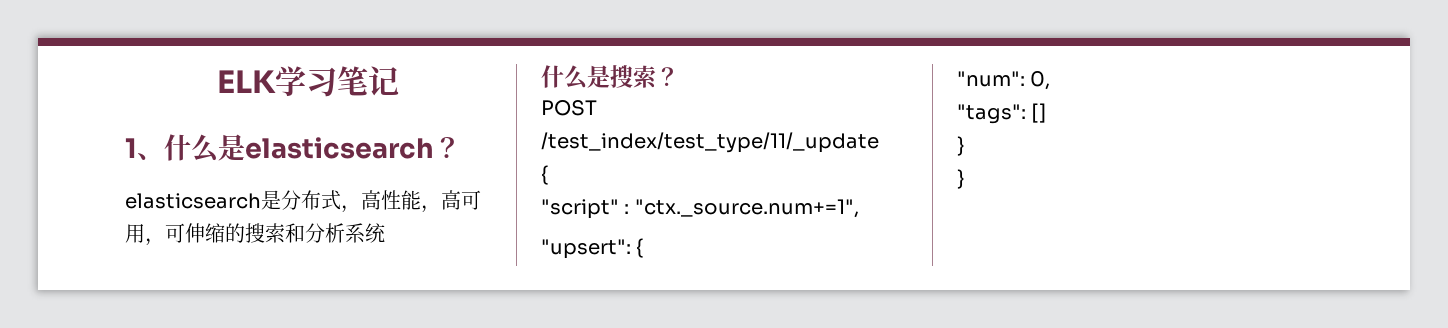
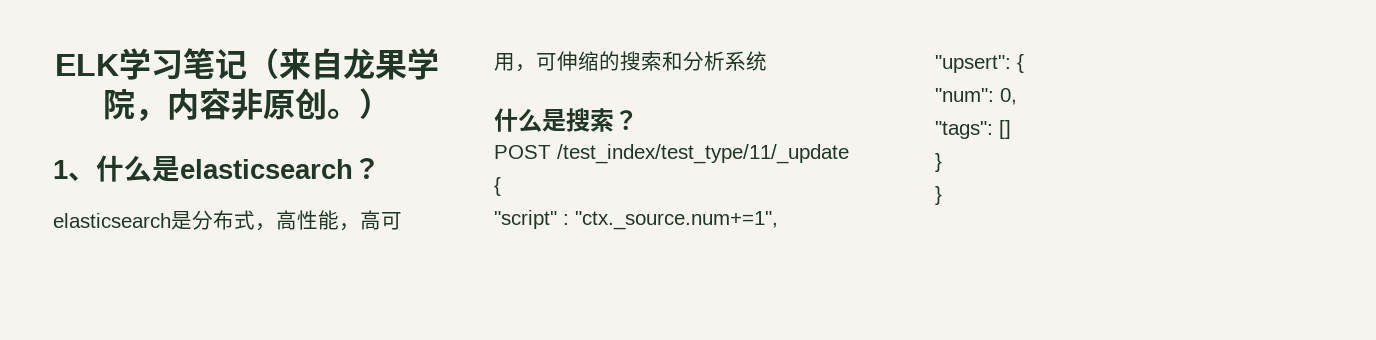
- ELK学习笔记
+ ELK学习笔记（来自龙果学院，内容非原创。）

